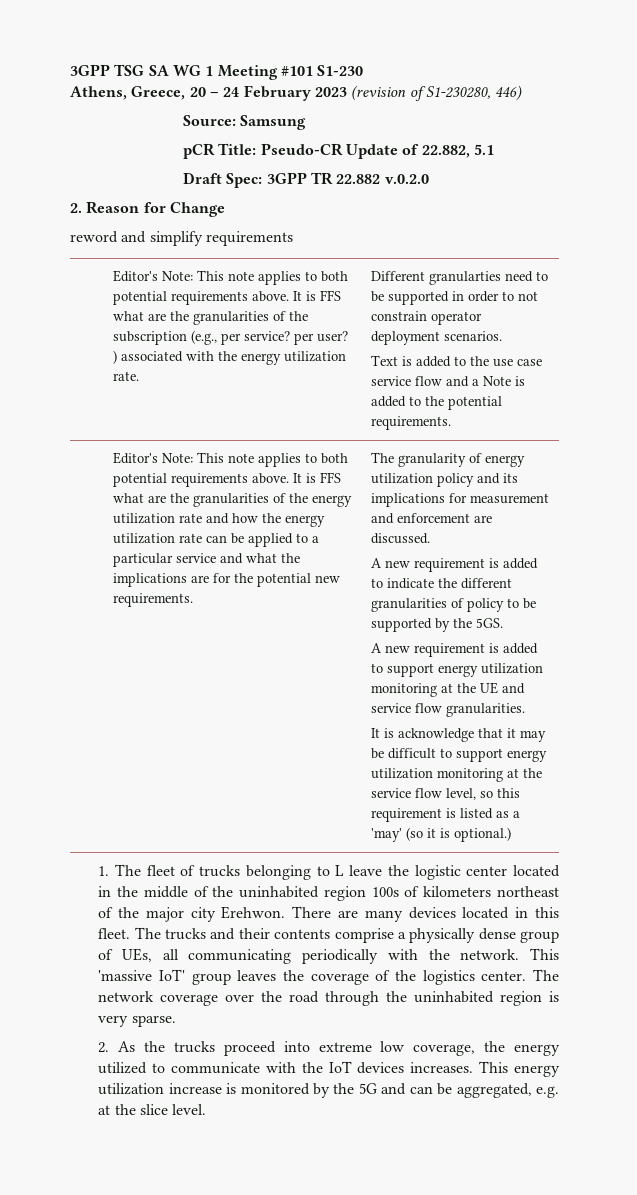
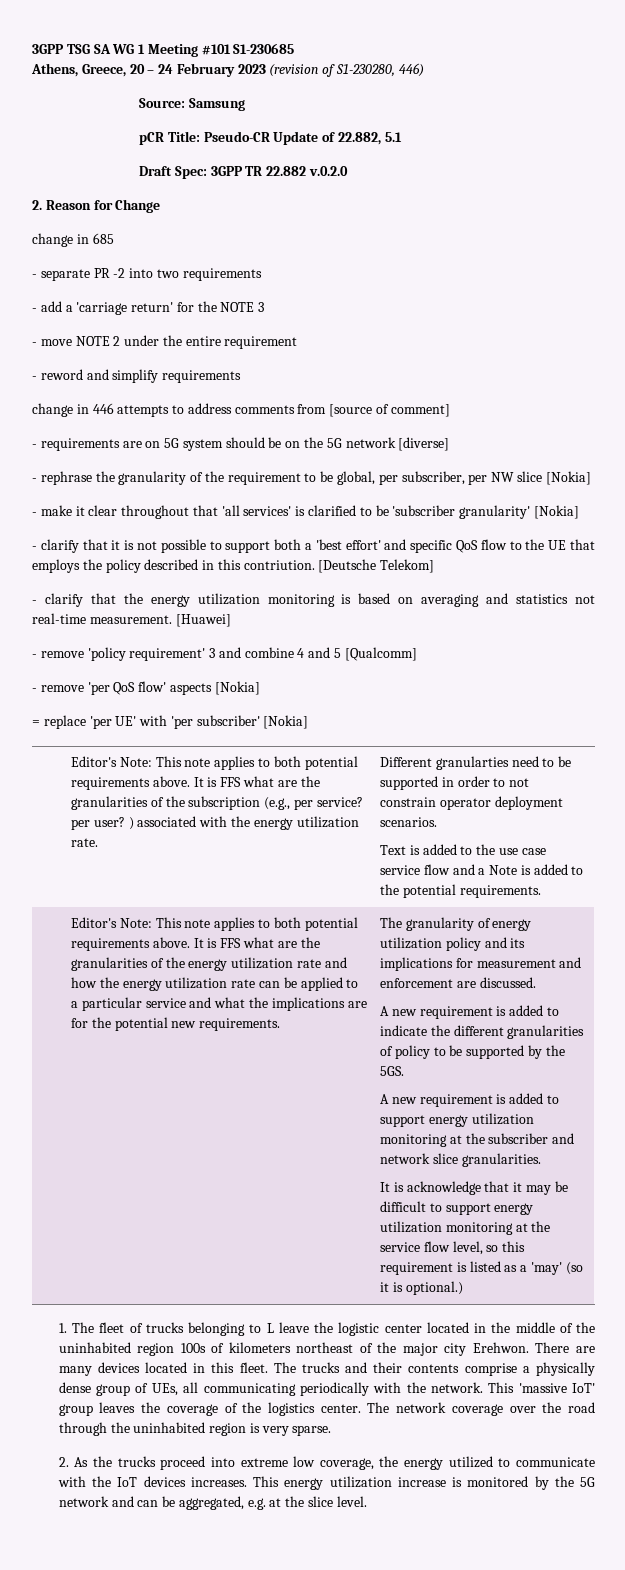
- 3GPP TSG SA WG 1 Meeting #101 S1-230
+ 3GPP TSG SA WG 1 Meeting #101 S1-230685
- reword and simplify requirements
+ change in 685
+ - separate PR -2 into two requirements
+ - add a 'carriage return' for the NOTE 3
+ - move NOTE 2 under the entire requirement
+ - reword and simplify requirements
+ change in 446 attempts to address comments from [source of comment]
+ - requirements are on 5G system should be on the 5G network [diverse]
+ - rephrase the granularity of the requirement to be global, per subscriber, per NW slice [Nokia]
+ - make it clear throughout that 'all services' is clarified to be 'subscriber granularity' [Nokia]
+ - clarify that it is not possible to support both a 'best effort' and specific QoS flow to the UE that employs the policy described in this contriution. [Deutsche Telekom]
+ - clarify that the energy utilization monitoring is based on averaging and statistics not real-time measurement. [Huawei]
+ - remove 'policy requirement' 3 and combine 4 and 5 [Qualcomm]
+ - remove 'per QoS flow' aspects [Nokia]
+ = replace 'per UE' with 'per subscriber' [Nokia]
- A new requirement is added to support energy utilization monitoring at the UE and service flow granularities.
+ A new requirement is added to support energy utilization monitoring at the subscriber and network slice granularities.
- This energy utilization increase is monitored by the 5G and can be aggregated, e.g. at the slice level.
+ This energy utilization increase is monitored by the 5G network and can be aggregated, e.g. at the slice level.

